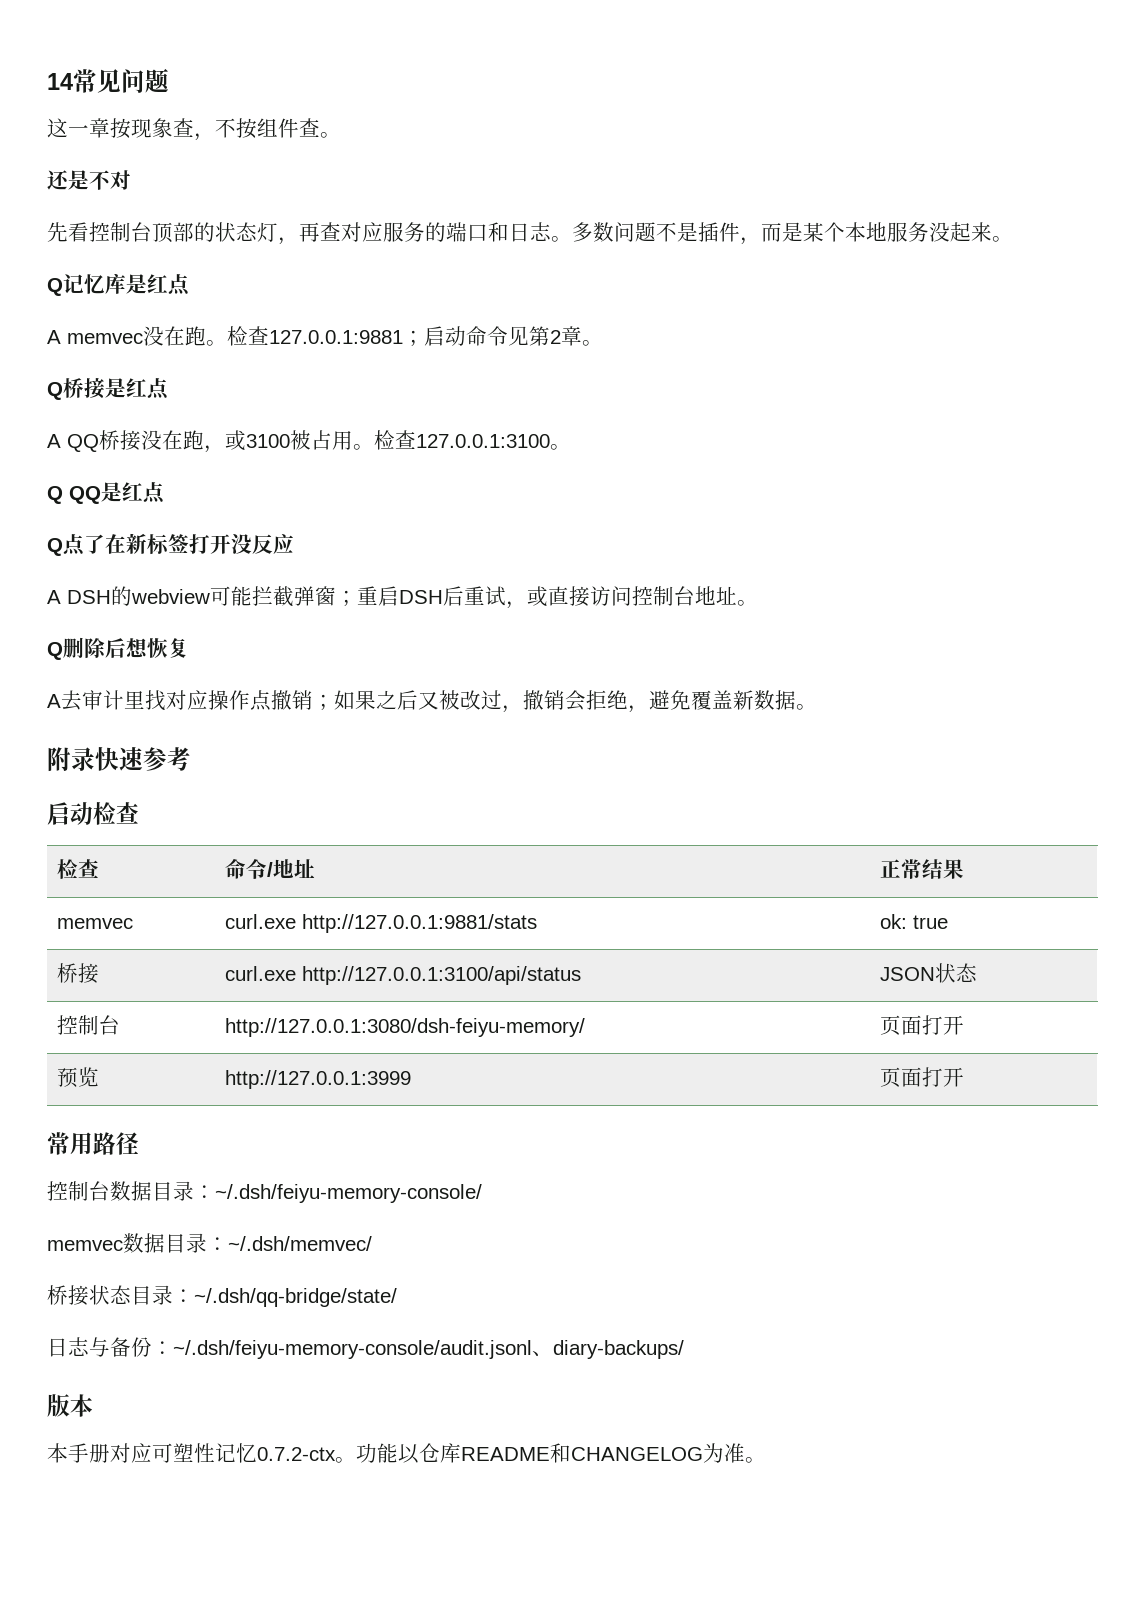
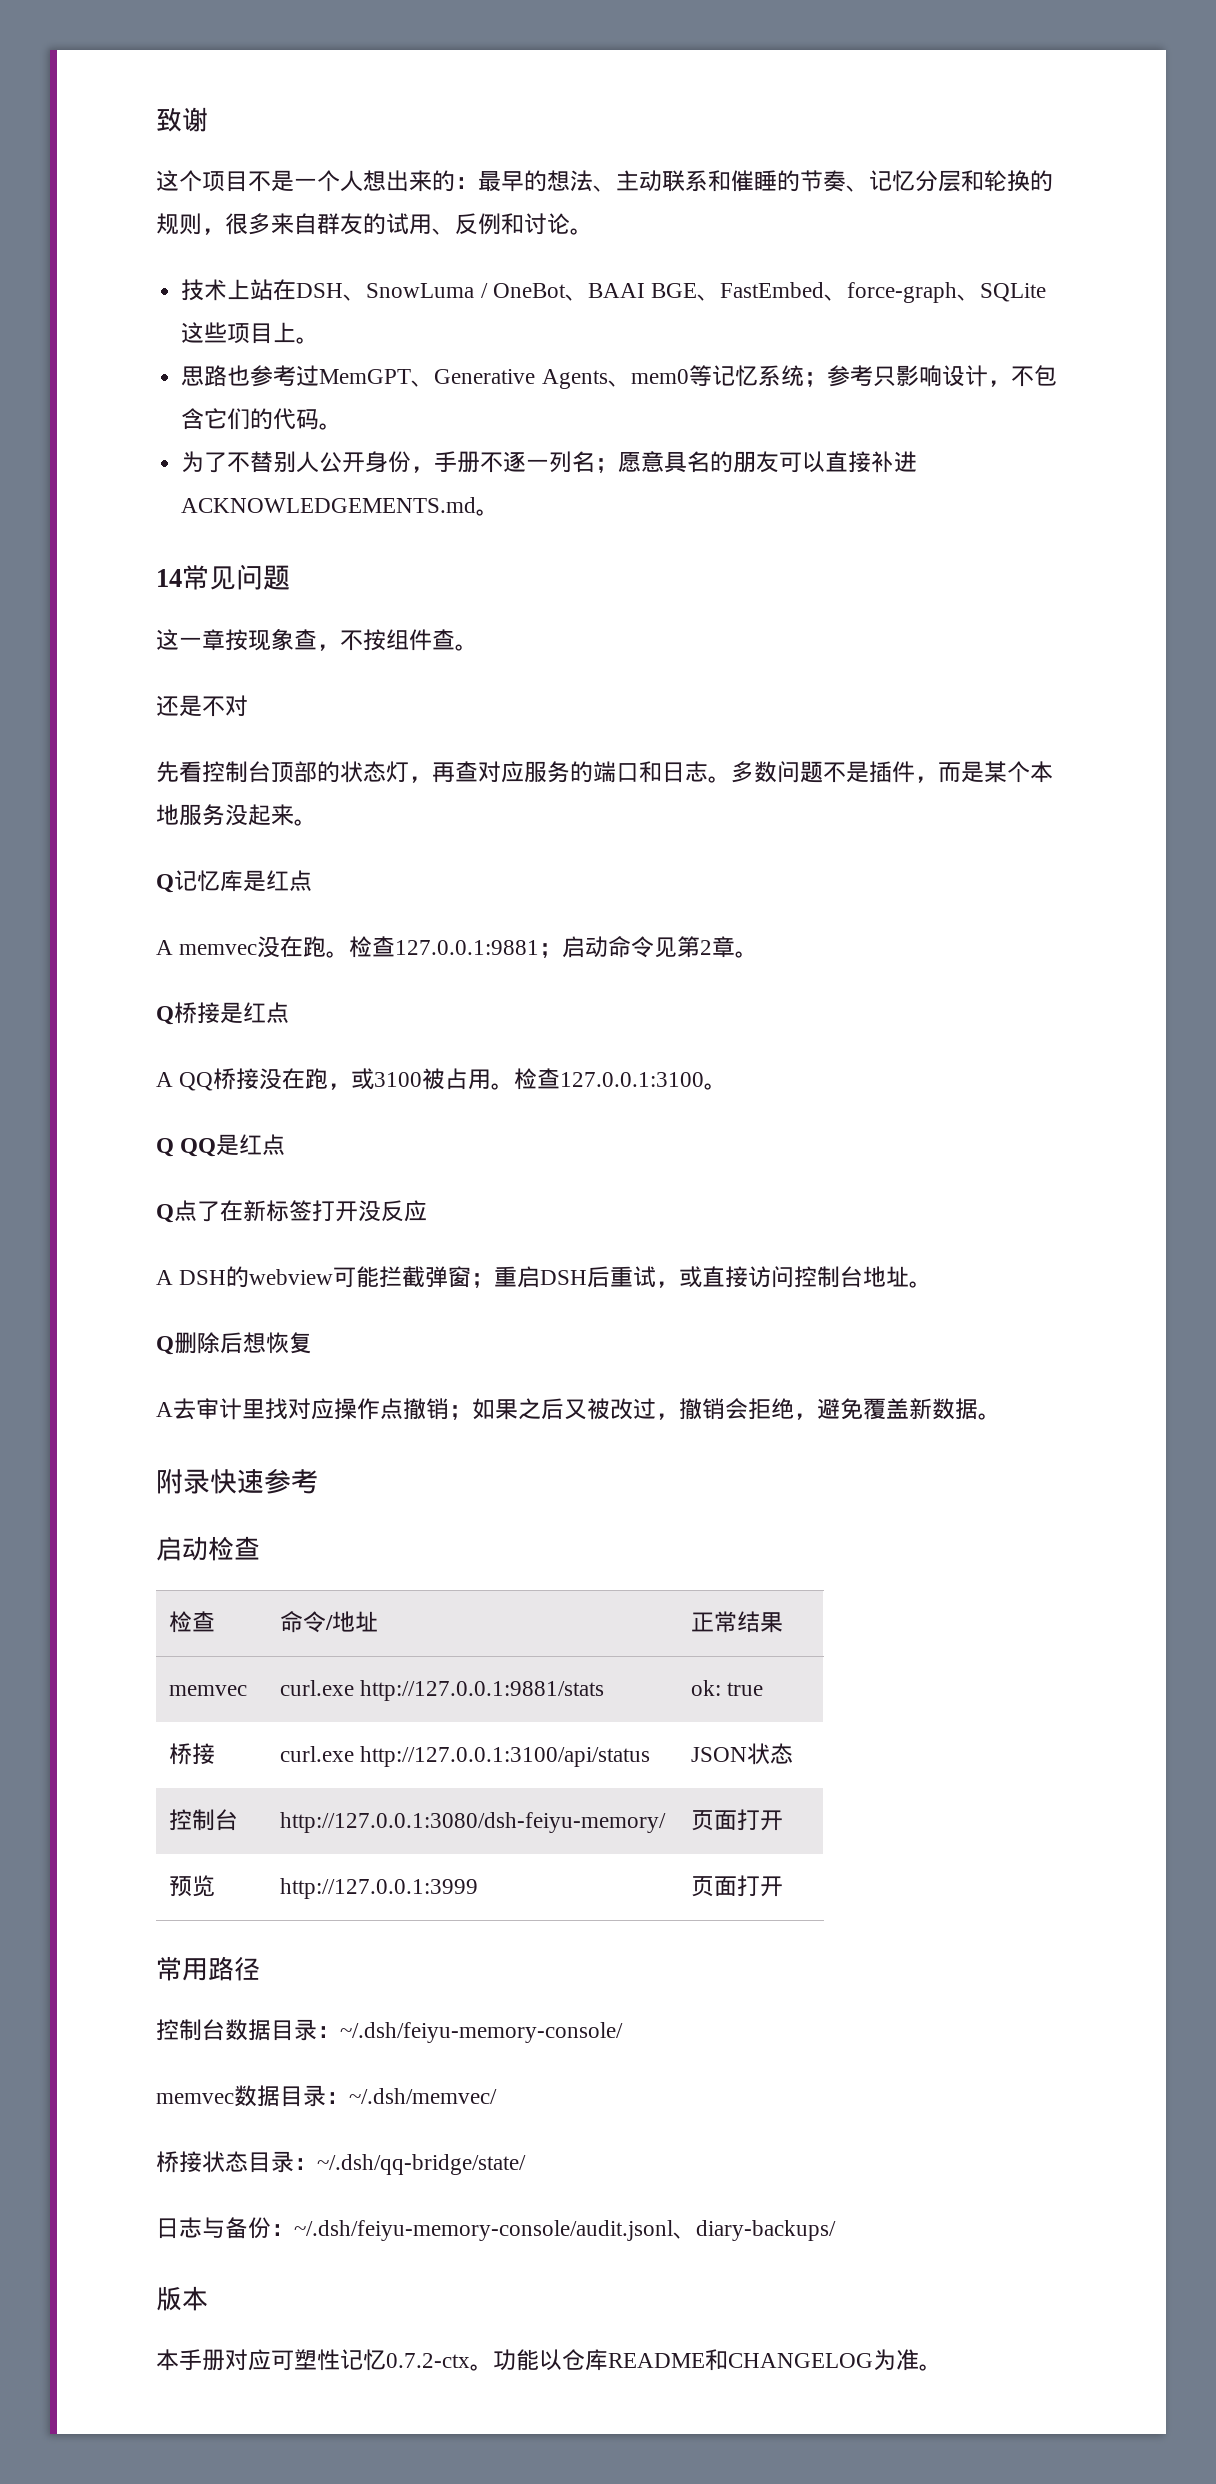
+ 致谢
+ 这个项目不是一个人想出来的：最早的想法、主动联系和催睡的节奏、记忆分层和轮换的规则，很多来自群友的试用、反例和讨论。
+ 技术上站在DSH、SnowLuma / OneBot、BAAI BGE、FastEmbed、force-graph、SQLite这些项目上。
+ 思路也参考过MemGPT、Generative Agents、mem0等记忆系统；参考只影响设计，不包含它们的代码。
+ 为了不替别人公开身份，手册不逐一列名；愿意具名的朋友可以直接补进ACKNOWLEDGEMENTS.md。

